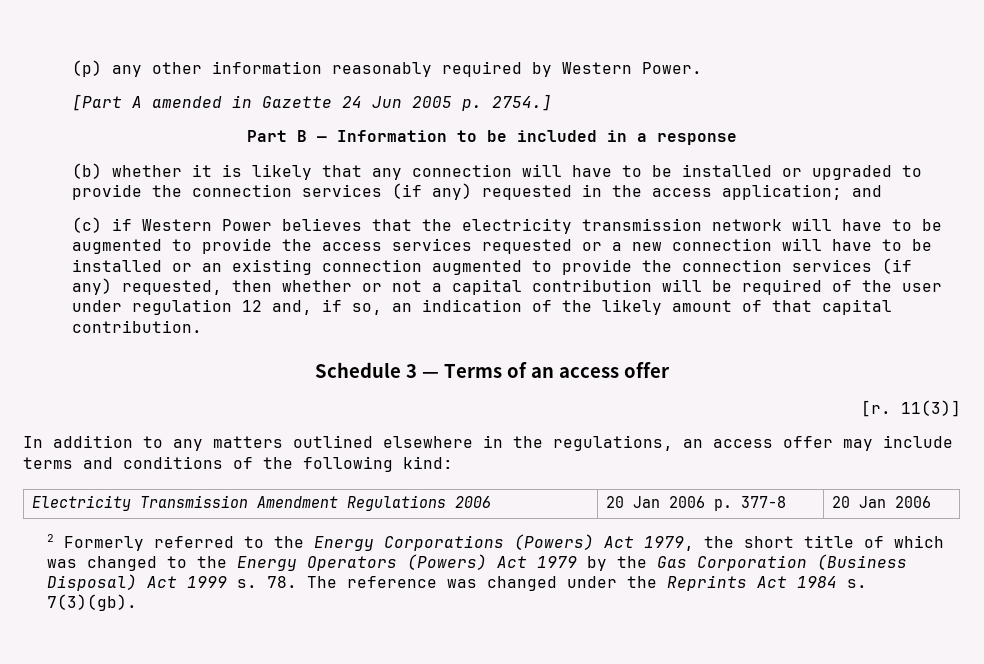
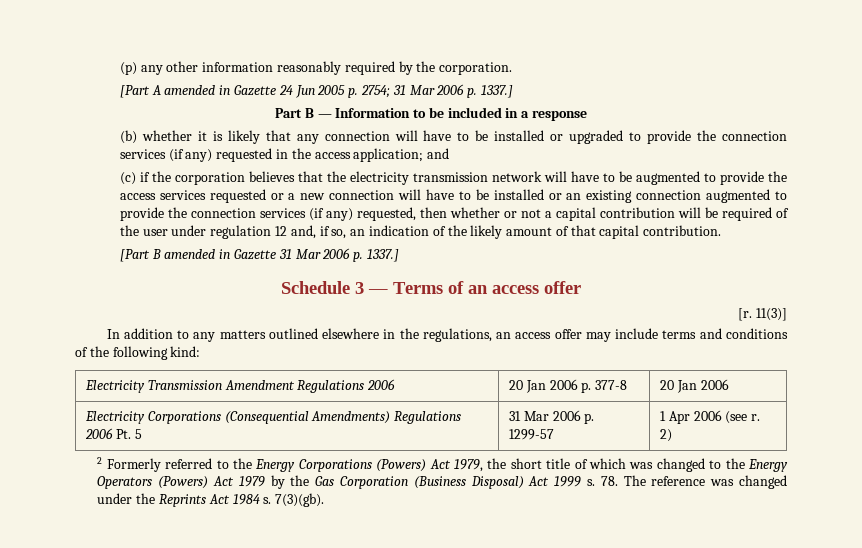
- (p) any other information reasonably required by Western Power.
+ (p) any other information reasonably required by the corporation.
- [Part A amended in Gazette 24 Jun 2005 p. 2754.]
+ [Part A amended in Gazette 24 Jun 2005 p. 2754; 31 Mar 2006 p. 1337.]
- (c) if Western Power believes that the electricity transmission network will have to be augmented to provide the access services requested or a new connection will have to be installed or an existing connection augmented to provide the connection services (if any) requested, then whether or not a capital contribution will be required of the user under regulation 12 and, if so, an indication of the likely amount of that capital contribution.
+ (c) if the corporation believes that the electricity transmission network will have to be augmented to provide the access services requested or a new connection will have to be installed or an existing connection augmented to provide the connection services (if any) requested, then whether or not a capital contribution will be required of the user under regulation 12 and, if so, an indication of the likely amount of that capital contribution.
+ [Part B amended in Gazette 31 Mar 2006 p. 1337.]
+ Electricity Corporations (Consequential Amendments) Regulations 2006 Pt. 5 | 31 Mar 2006 p. 1299-57 | 1 Apr 2006 (see r. 2)

